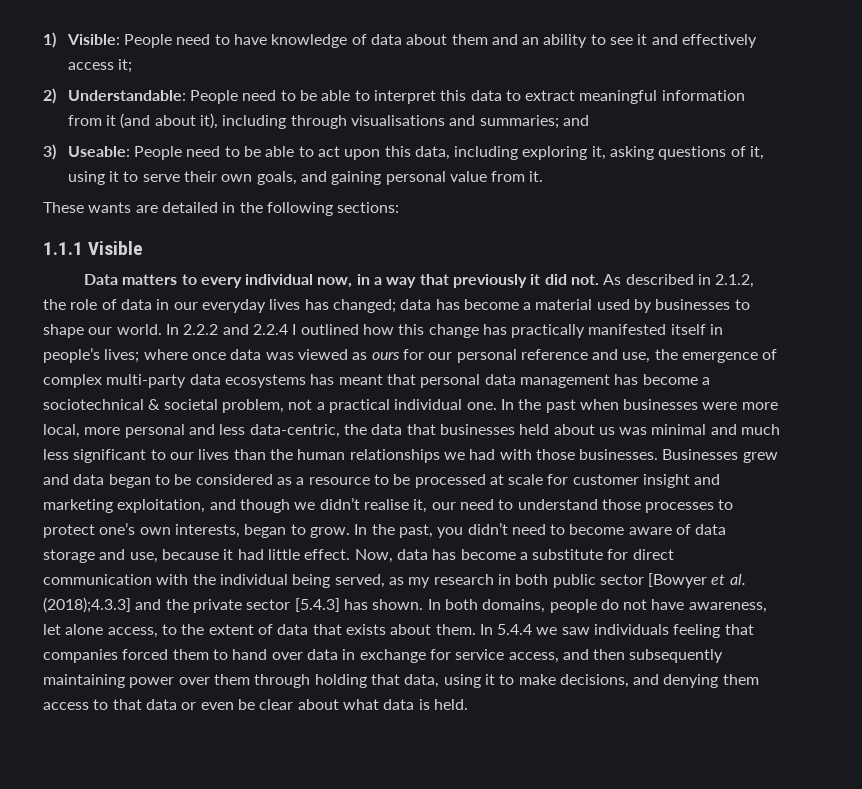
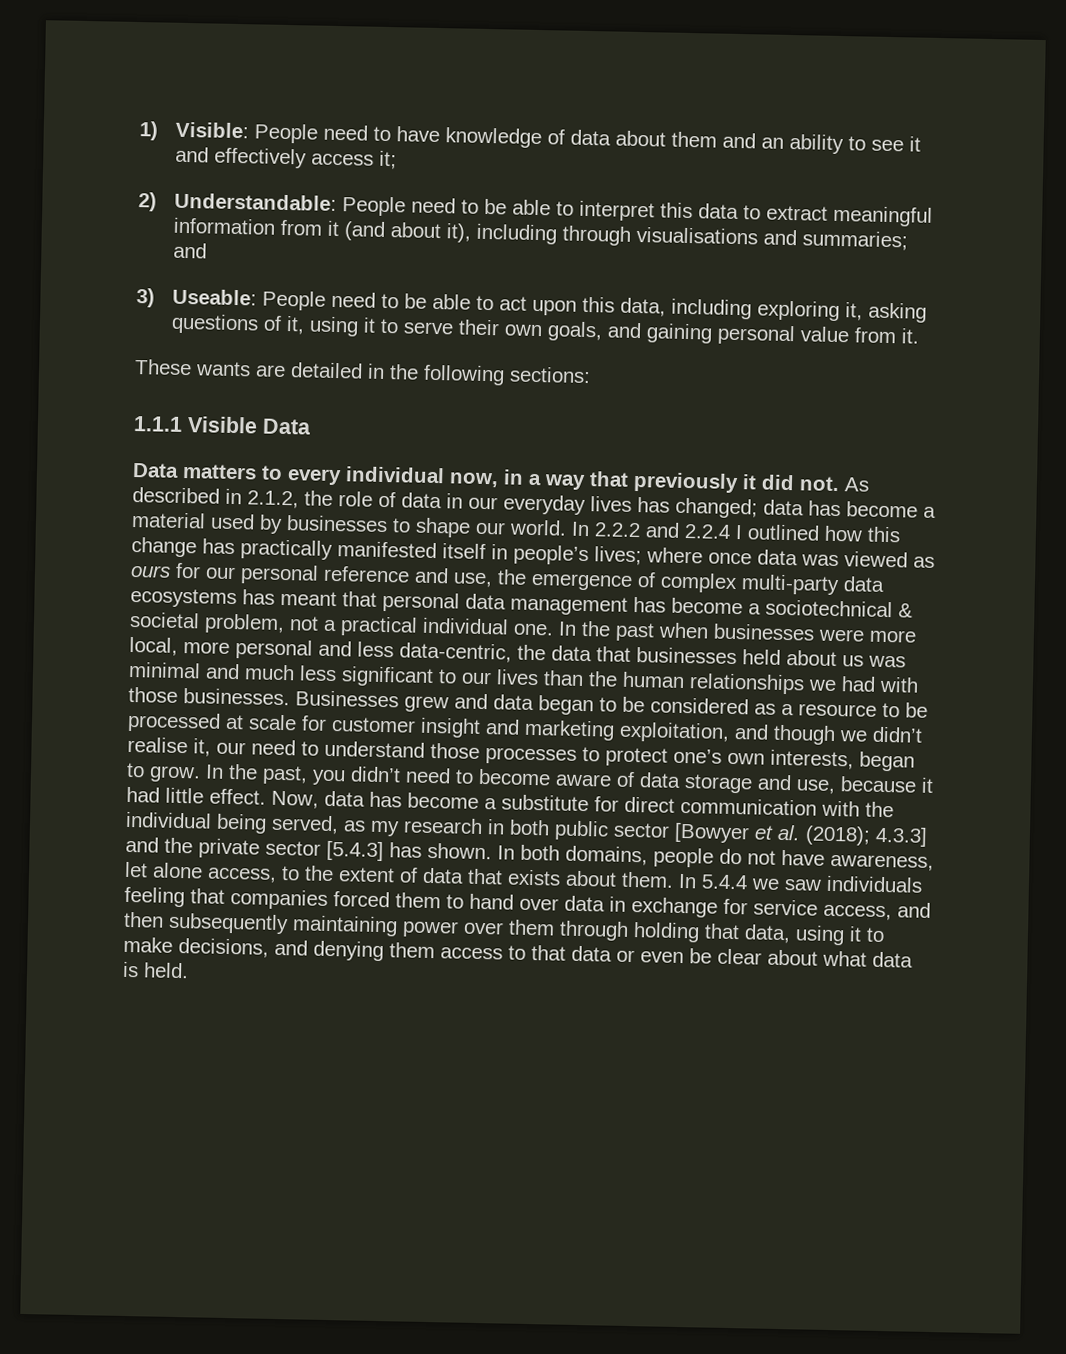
- 1.1.1 Visible
+ 1.1.1 Visible Data
- Now, data has become a substitute for direct communication with the individual being served, as my research in both public sector [Bowyer et al. (2018);4.3.3] and the private sector [5.4.3] has shown.
+ Now, data has become a substitute for direct communication with the individual being served, as my research in both public sector [Bowyer et al. (2018); 4.3.3] and the private sector [5.4.3] has shown.

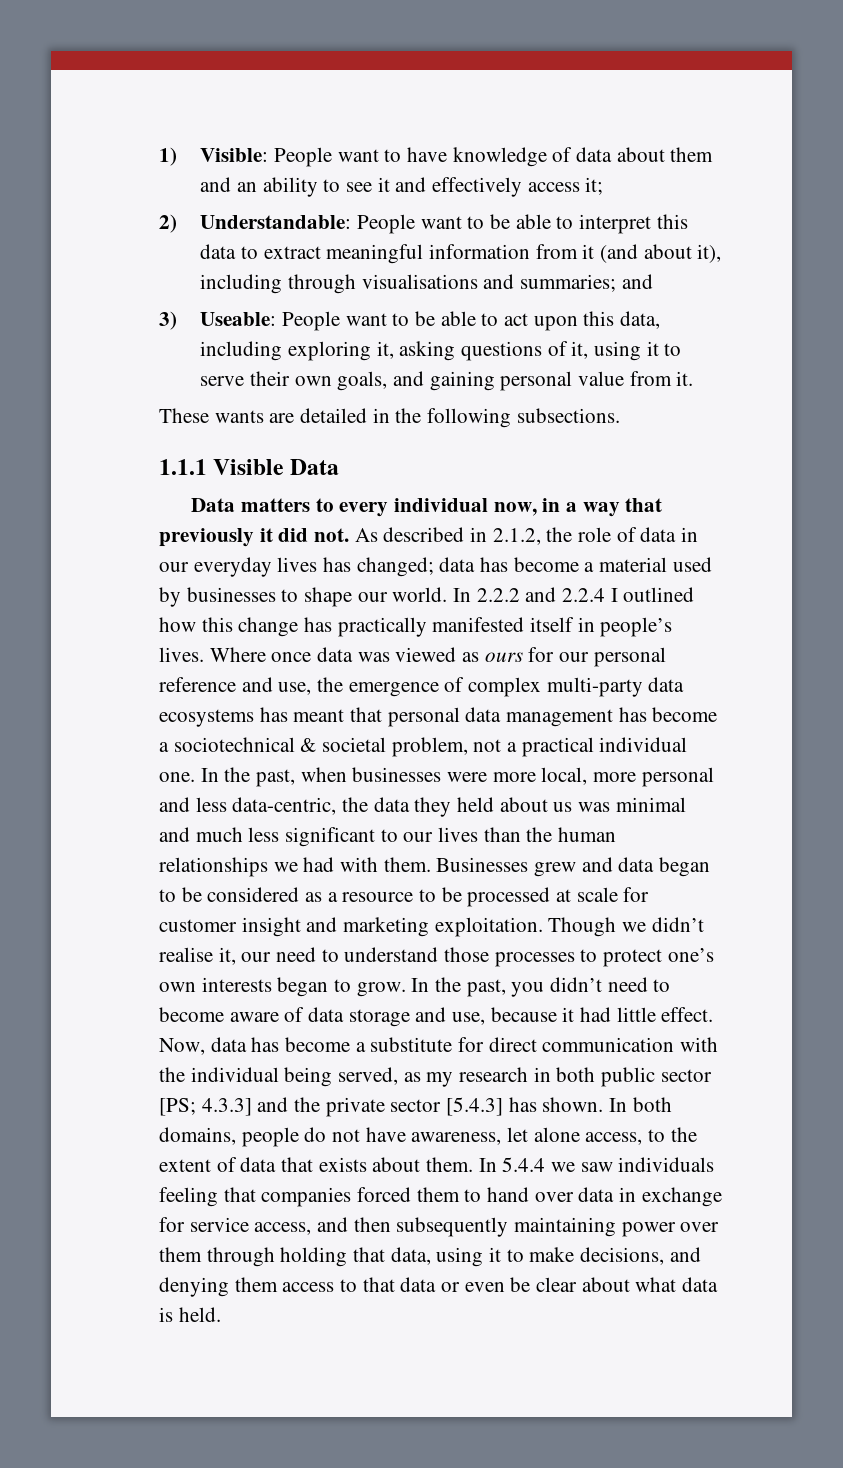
- 1) Visible: People need to have knowledge of data about them and an ability to see it and effectively access it;
+ 1) Visible: People want to have knowledge of data about them and an ability to see it and effectively access it;
- 2) Understandable: People need to be able to interpret this data to extract meaningful information from it (and about it), including through visualisations and summaries; and
+ 2) Understandable: People want to be able to interpret this data to extract meaningful information from it (and about it), including through visualisations and summaries; and
- 3) Useable: People need to be able to act upon this data, including exploring it, asking questions of it, using it to serve their own goals, and gaining personal value from it.
+ 3) Useable: People want to be able to act upon this data, including exploring it, asking questions of it, using it to serve their own goals, and gaining personal value from it.
- These wants are detailed in the following sections:
+ These wants are detailed in the following subsections.
- In 2.2.2 and 2.2.4 I outlined how this change has practically manifested itself in people’s lives; where once data was viewed as ours for our personal reference and use, the emergence of complex multi-party data ecosystems has meant that personal data management has become a sociotechnical & societal problem, not a practical individual one.
+ In 2.2.2 and 2.2.4 I outlined how this change has practically manifested itself in people’s lives. Where once data was viewed as ours for our personal reference and use, the emergence of complex multi-party data ecosystems has meant that personal data management has become a sociotechnical & societal problem, not a practical individual one.
- In the past when businesses were more local, more personal and less data-centric, the data that businesses held about us was minimal and much less significant to our lives than the human relationships we had with those businesses.
+ In the past, when businesses were more local, more personal and less data-centric, the data they held about us was minimal and much less significant to our lives than the human relationships we had with them.
- Businesses grew and data began to be considered as a resource to be processed at scale for customer insight and marketing exploitation, and though we didn’t realise it, our need to understand those processes to protect one’s own interests, began to grow.
+ Businesses grew and data began to be considered as a resource to be processed at scale for customer insight and marketing exploitation. Though we didn’t realise it, our need to understand those processes to protect one’s own interests began to grow.
- Now, data has become a substitute for direct communication with the individual being served, as my research in both public sector [Bowyer et al. (2018); 4.3.3] and the private sector [5.4.3] has shown.
+ Now, data has become a substitute for direct communication with the individual being served, as my research in both public sector [PS; 4.3.3] and the private sector [5.4.3] has shown.

